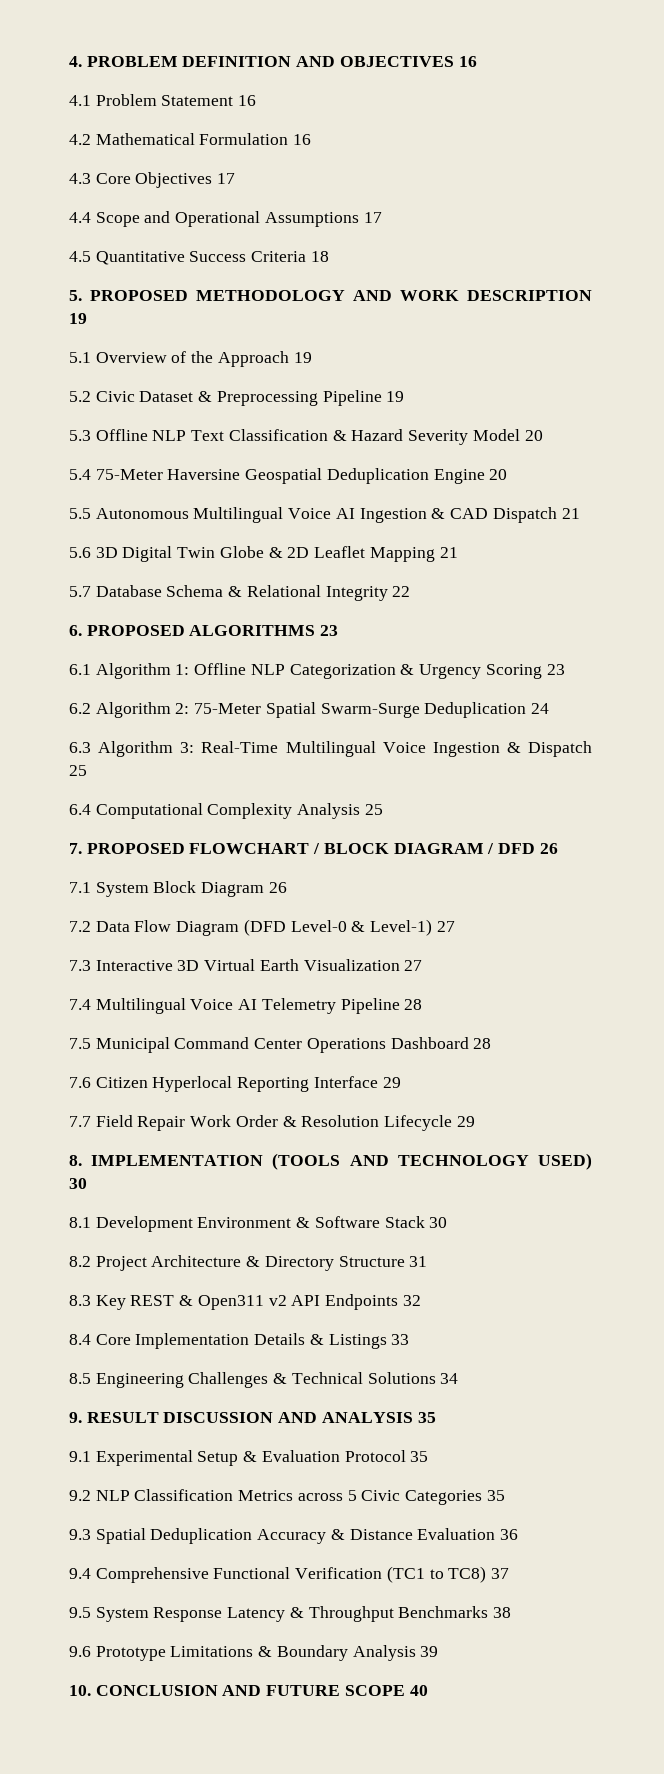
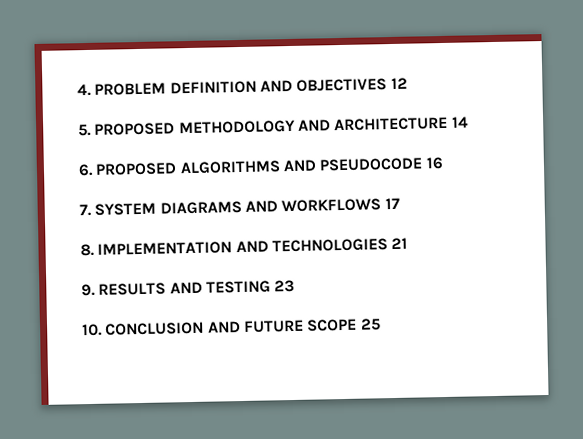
- 4. PROBLEM DEFINITION AND OBJECTIVES 16
- 4.1 Problem Statement 16
- 4.2 Mathematical Formulation 16
- 4.3 Core Objectives 17
- 4.4 Scope and Operational Assumptions 17
- 4.5 Quantitative Success Criteria 18
- 5. PROPOSED METHODOLOGY AND WORK DESCRIPTION 19
- 5.1 Overview of the Approach 19
- 5.2 Civic Dataset & Preprocessing Pipeline 19
- 5.3 Offline NLP Text Classification & Hazard Severity Model 20
- 5.4 75-Meter Haversine Geospatial Deduplication Engine 20
- 5.5 Autonomous Multilingual Voice AI Ingestion & CAD Dispatch 21
- 5.6 3D Digital Twin Globe & 2D Leaflet Mapping 21
- 5.7 Database Schema & Relational Integrity 22
- 6. PROPOSED ALGORITHMS 23
- 6.1 Algorithm 1: Offline NLP Categorization & Urgency Scoring 23
- 6.2 Algorithm 2: 75-Meter Spatial Swarm-Surge Deduplication 24
- 6.3 Algorithm 3: Real-Time Multilingual Voice Ingestion & Dispatch 25
- 6.4 Computational Complexity Analysis 25
- 7. PROPOSED FLOWCHART / BLOCK DIAGRAM / DFD 26
- 7.1 System Block Diagram 26
- 7.2 Data Flow Diagram (DFD Level-0 & Level-1) 27
- 7.3 Interactive 3D Virtual Earth Visualization 27
- 7.4 Multilingual Voice AI Telemetry Pipeline 28
- 7.5 Municipal Command Center Operations Dashboard 28
- 7.6 Citizen Hyperlocal Reporting Interface 29
- 7.7 Field Repair Work Order & Resolution Lifecycle 29
- 8. IMPLEMENTATION (TOOLS AND TECHNOLOGY USED) 30
- 8.1 Development Environment & Software Stack 30
- 8.2 Project Architecture & Directory Structure 31
- 8.3 Key REST & Open311 v2 API Endpoints 32
- 8.4 Core Implementation Details & Listings 33
- 8.5 Engineering Challenges & Technical Solutions 34
- 9. RESULT DISCUSSION AND ANALYSIS 35
- 9.1 Experimental Setup & Evaluation Protocol 35
- 9.2 NLP Classification Metrics across 5 Civic Categories 35
- 9.3 Spatial Deduplication Accuracy & Distance Evaluation 36
- 9.4 Comprehensive Functional Verification (TC1 to TC8) 37
- 9.5 System Response Latency & Throughput Benchmarks 38
- 9.6 Prototype Limitations & Boundary Analysis 39
+ 4. PROBLEM DEFINITION AND OBJECTIVES 12
+ 5. PROPOSED METHODOLOGY AND ARCHITECTURE 14
+ 6. PROPOSED ALGORITHMS AND PSEUDOCODE 16
+ 7. SYSTEM DIAGRAMS AND WORKFLOWS 17
+ 8. IMPLEMENTATION AND TECHNOLOGIES 21
+ 9. RESULTS AND TESTING 23
- 10. CONCLUSION AND FUTURE SCOPE 40
+ 10. CONCLUSION AND FUTURE SCOPE 25

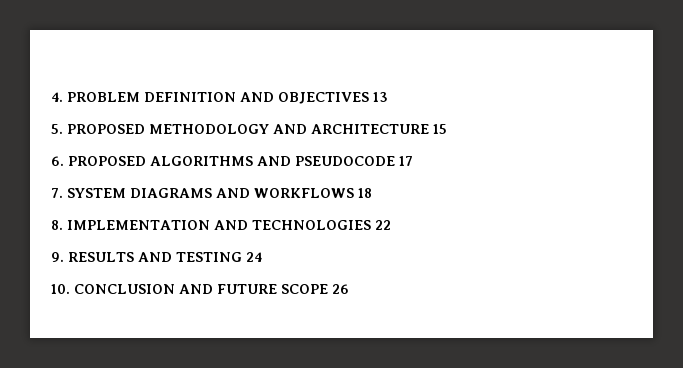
- 4. PROBLEM DEFINITION AND OBJECTIVES 12
+ 4. PROBLEM DEFINITION AND OBJECTIVES 13
- 5. PROPOSED METHODOLOGY AND ARCHITECTURE 14
+ 5. PROPOSED METHODOLOGY AND ARCHITECTURE 15
- 6. PROPOSED ALGORITHMS AND PSEUDOCODE 16
+ 6. PROPOSED ALGORITHMS AND PSEUDOCODE 17
- 7. SYSTEM DIAGRAMS AND WORKFLOWS 17
+ 7. SYSTEM DIAGRAMS AND WORKFLOWS 18
- 8. IMPLEMENTATION AND TECHNOLOGIES 21
+ 8. IMPLEMENTATION AND TECHNOLOGIES 22
- 9. RESULTS AND TESTING 23
+ 9. RESULTS AND TESTING 24
- 10. CONCLUSION AND FUTURE SCOPE 25
+ 10. CONCLUSION AND FUTURE SCOPE 26

